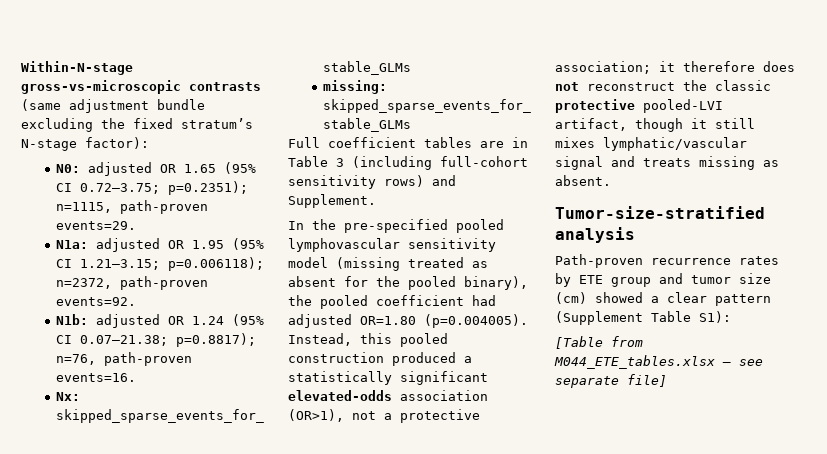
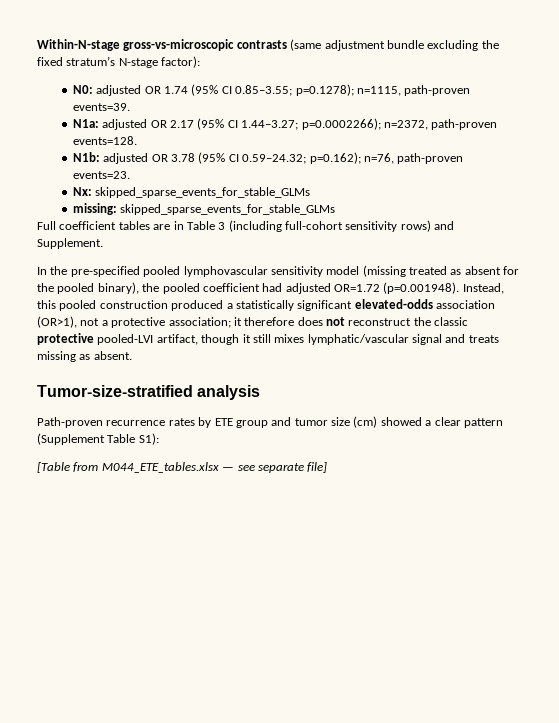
- N0: adjusted OR 1.65 (95% CI 0.72–3.75; p=0.2351); n=1115, path-proven events=29.
+ N0: adjusted OR 1.74 (95% CI 0.85–3.55; p=0.1278); n=1115, path-proven events=39.
- N1a: adjusted OR 1.95 (95% CI 1.21–3.15; p=0.006118); n=2372, path-proven events=92.
+ N1a: adjusted OR 2.17 (95% CI 1.44–3.27; p=0.0002266); n=2372, path-proven events=128.
- N1b: adjusted OR 1.24 (95% CI 0.07–21.38; p=0.8817); n=76, path-proven events=16.
+ N1b: adjusted OR 3.78 (95% CI 0.59–24.32; p=0.162); n=76, path-proven events=23.
- In the pre-specified pooled lymphovascular sensitivity model (missing treated as absent for the pooled binary), the pooled coefficient had adjusted OR=1.80 (p=0.004005). Instead, this pooled construction produced a statistically significant elevated-odds association (OR>1), not a protective association; it therefore does not reconstruct the classic protective pooled-LVI artifact, though it still mixes lymphatic/vascular signal and treats missing as absent.
+ In the pre-specified pooled lymphovascular sensitivity model (missing treated as absent for the pooled binary), the pooled coefficient had adjusted OR=1.72 (p=0.001948). Instead, this pooled construction produced a statistically significant elevated-odds association (OR>1), not a protective association; it therefore does not reconstruct the classic protective pooled-LVI artifact, though it still mixes lymphatic/vascular signal and treats missing as absent.

